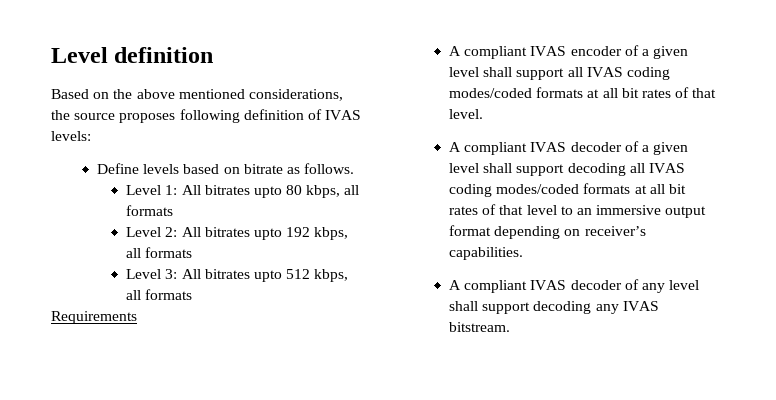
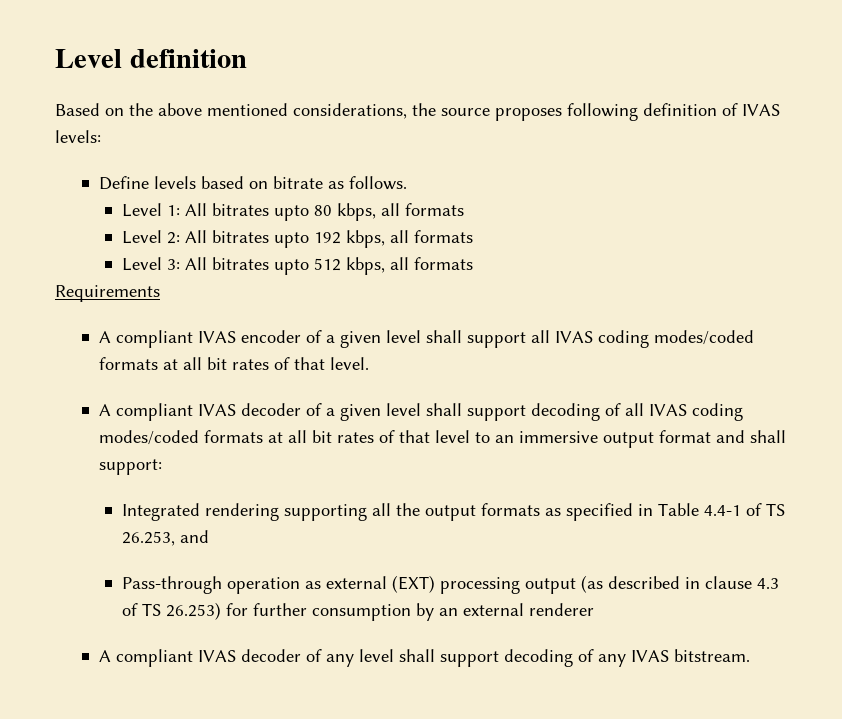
- A compliant IVAS decoder of a given level shall support decoding all IVAS coding modes/coded formats at all bit rates of that level to an immersive output format depending on receiver’s capabilities.
+ A compliant IVAS decoder of a given level shall support decoding of all IVAS coding modes/coded formats at all bit rates of that level to an immersive output format and shall support:
+ Integrated rendering supporting all the output formats as specified in Table 4.4-1 of TS 26.253, and
+ Pass-through operation as external (EXT) processing output (as described in clause 4.3 of TS 26.253) for further consumption by an external renderer
- A compliant IVAS decoder of any level shall support decoding any IVAS bitstream.
+ A compliant IVAS decoder of any level shall support decoding of any IVAS bitstream.

